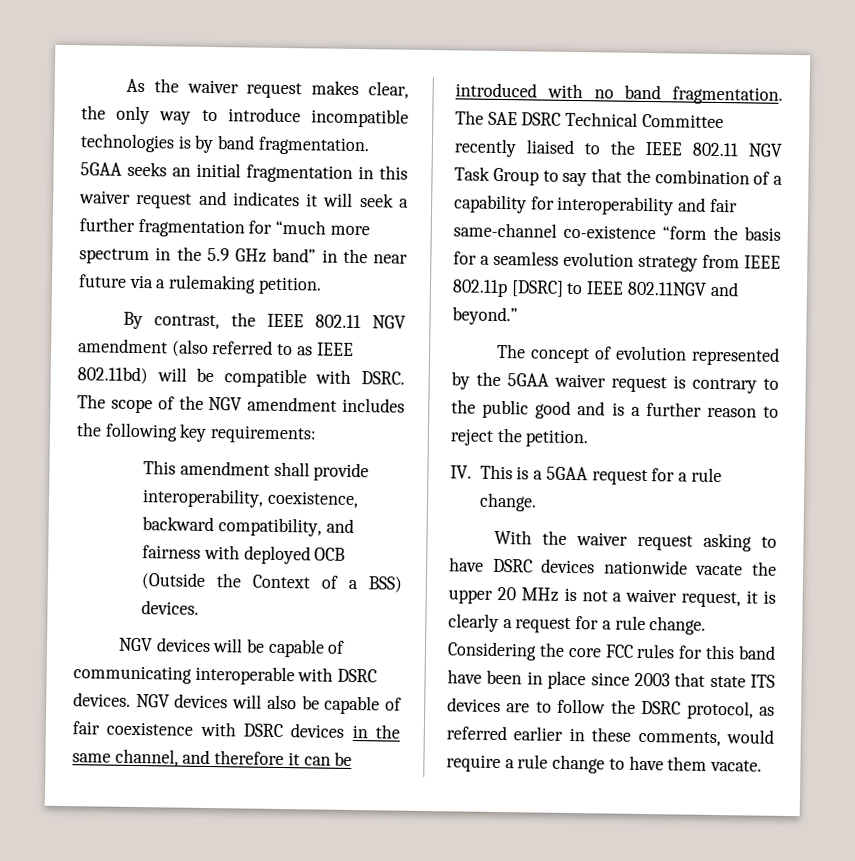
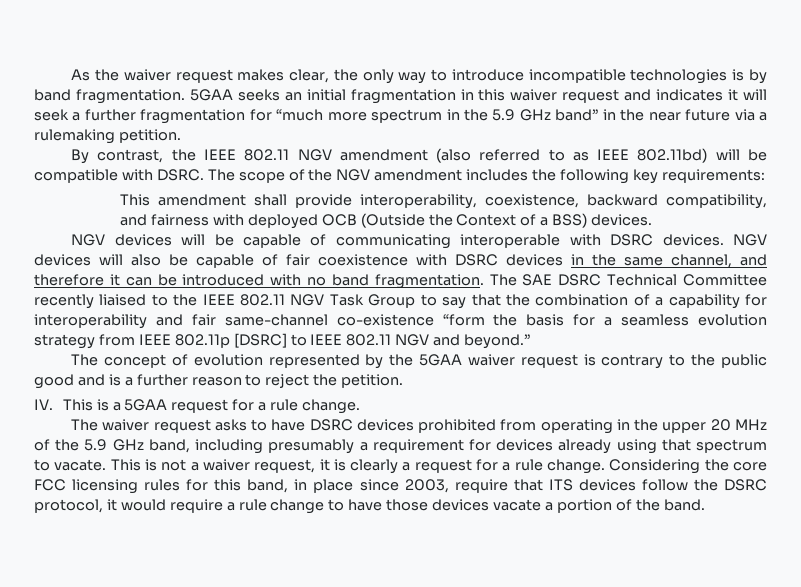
- The SAE DSRC Technical Committee recently liaised to the IEEE 802.11 NGV Task Group to say that the combination of a capability for interoperability and fair same-channel co-existence “form the basis for a seamless evolution strategy from IEEE 802.11p [DSRC] to IEEE 802.11NGV and beyond.”
+ The SAE DSRC Technical Committee recently liaised to the IEEE 802.11 NGV Task Group to say that the combination of a capability for interoperability and fair same-channel co-existence “form the basis for a seamless evolution strategy from IEEE 802.11p [DSRC] to IEEE 802.11 NGV and beyond.”
- With the waiver request asking to have DSRC devices nationwide vacate the upper 20 MHz is not a waiver request, it is clearly a request for a rule change.
+ The waiver request asks to have DSRC devices prohibited from operating in the upper 20 MHz of the 5.9 GHz band, including presumably a requirement for devices already using that spectrum to vacate. This is not a waiver request, it is clearly a request for a rule change.
- Considering the core FCC rules for this band have been in place since 2003 that state ITS devices are to follow the DSRC protocol, as referred earlier in these comments, would require a rule change to have them vacate.
+ Considering the core FCC licensing rules for this band, in place since 2003, require that ITS devices follow the DSRC protocol, it would require a rule change to have those devices vacate a portion of the band.

